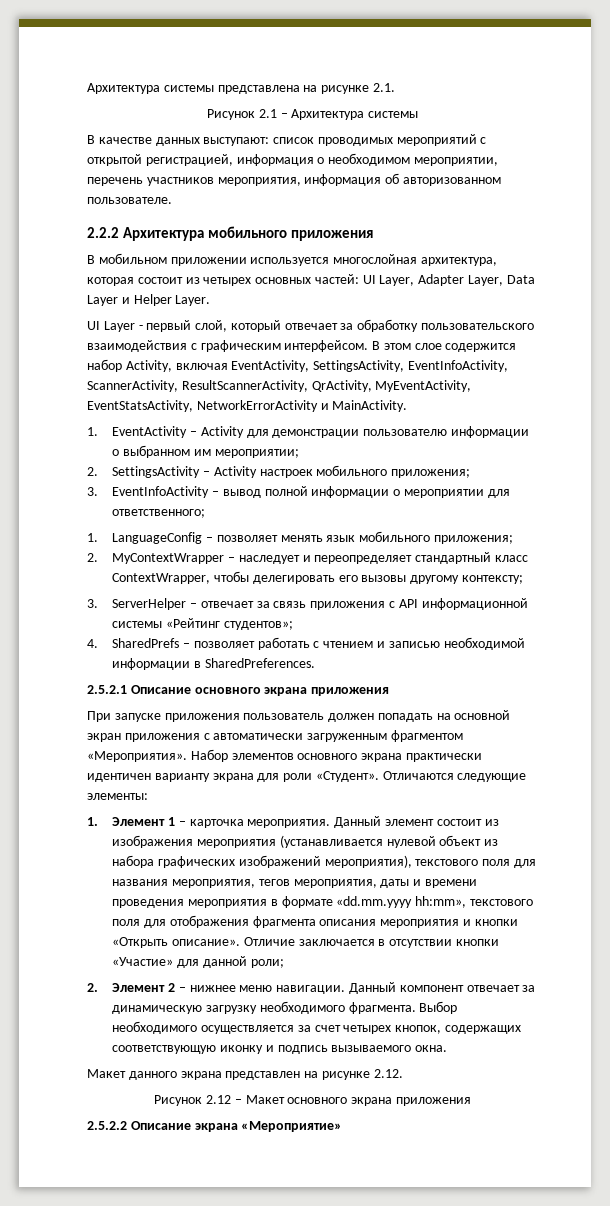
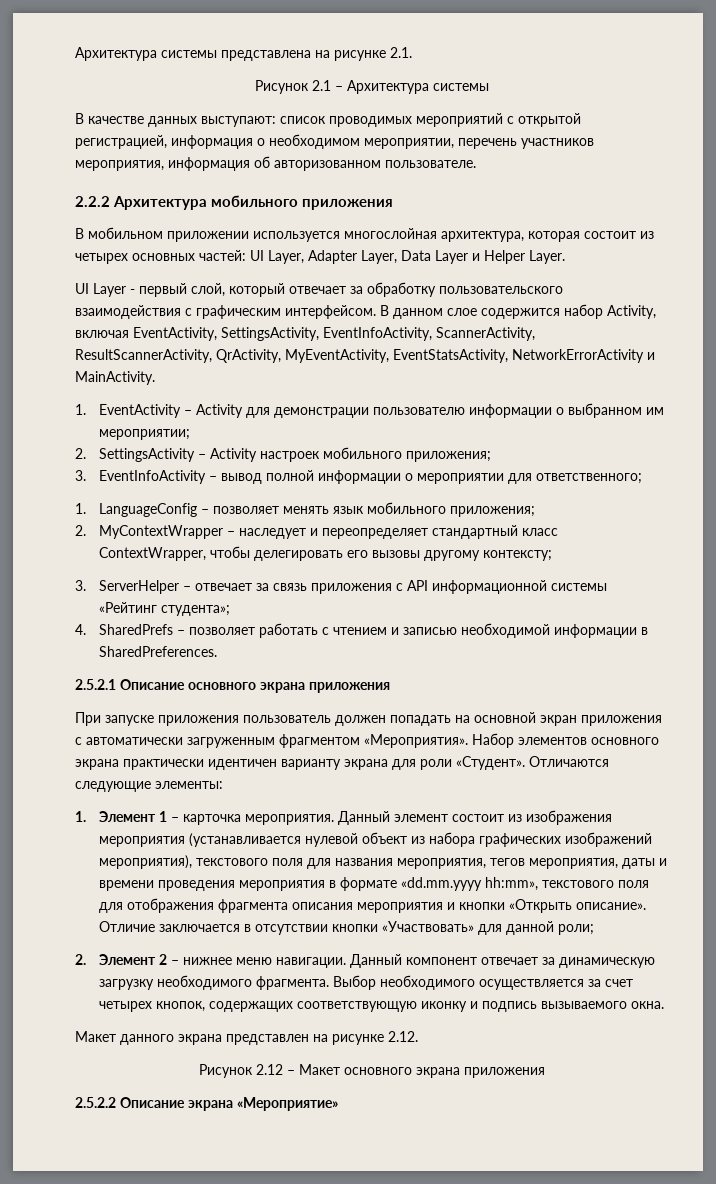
- В этом слое содержится набор Activity, включая EventActivity, SettingsActivity, EventInfoActivity, ScannerActivity, ResultScannerActivity, QrActivity, MyEventActivity, EventStatsActivity, NetworkErrorActivity и MainActivity.
+ В данном слое содержится набор Activity, включая EventActivity, SettingsActivity, EventInfoActivity, ScannerActivity, ResultScannerActivity, QrActivity, MyEventActivity, EventStatsActivity, NetworkErrorActivity и MainActivity.
- 3. ServerHelper – отвечает за связь приложения с API информационной системы «Рейтинг студентов»;
+ 3. ServerHelper – отвечает за связь приложения с API информационной системы «Рейтинг студента»;
- Отличие заключается в отсутствии кнопки «Участие» для данной роли;
+ Отличие заключается в отсутствии кнопки «Участвовать» для данной роли;

